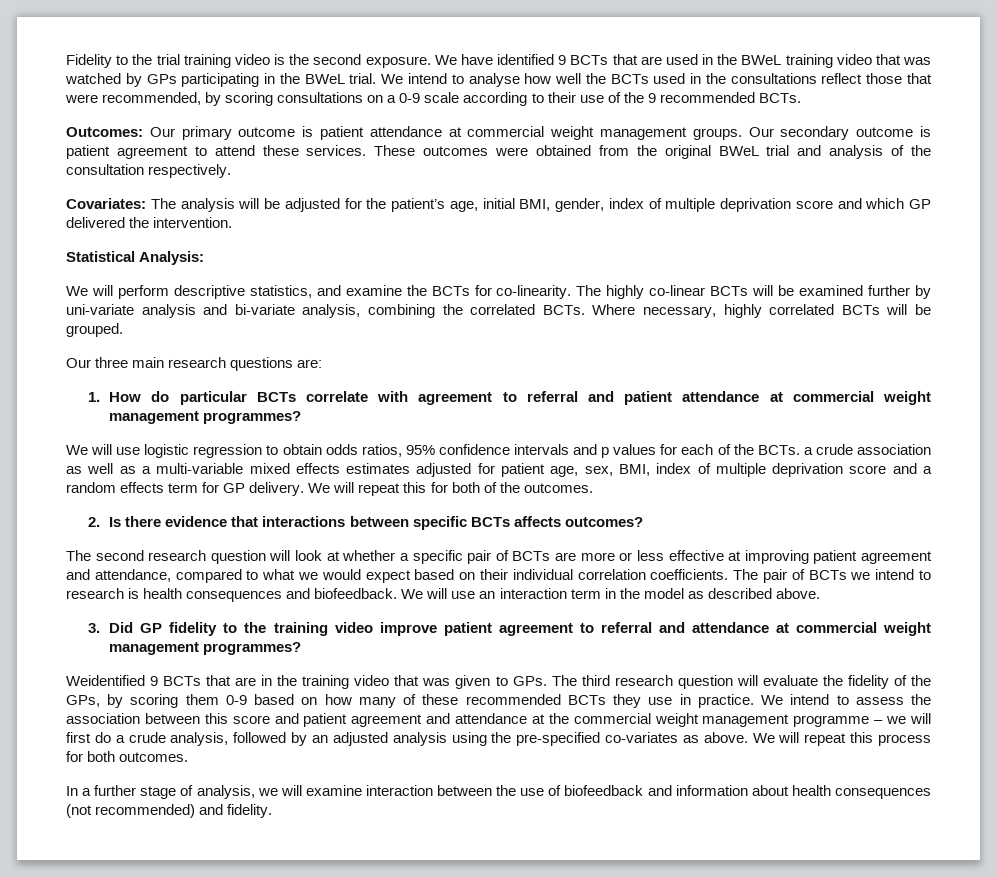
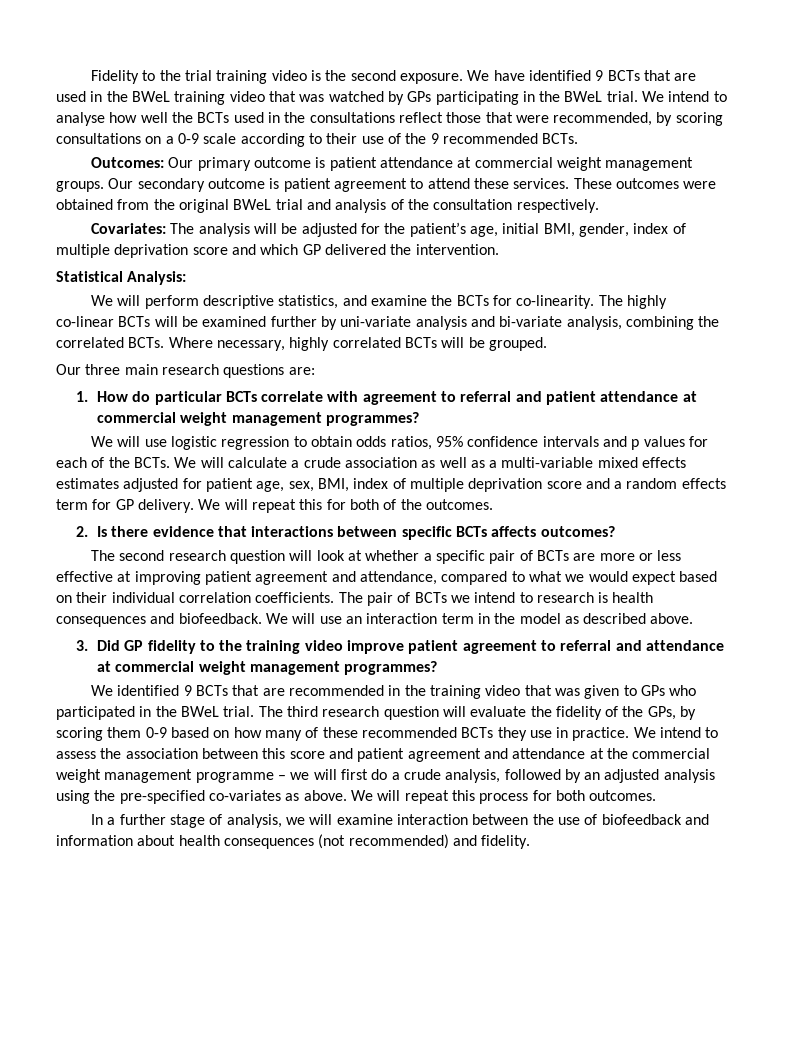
- We will use logistic regression to obtain odds ratios, 95% confidence intervals and p values for each of the BCTs. a crude association as well as a multi-variable mixed effects estimates adjusted for patient age, sex, BMI, index of multiple deprivation score and a random effects term for GP delivery.
+ We will use logistic regression to obtain odds ratios, 95% confidence intervals and p values for each of the BCTs. We will calculate a crude association as well as a multi-variable mixed effects estimates adjusted for patient age, sex, BMI, index of multiple deprivation score and a random effects term for GP delivery.
- Weidentified 9 BCTs that are in the training video that was given to GPs. The third research question will evaluate the fidelity of the GPs, by scoring them 0-9 based on how many of these recommended BCTs they use in practice.
+ We identified 9 BCTs that are recommended in the training video that was given to GPs who participated in the BWeL trial. The third research question will evaluate the fidelity of the GPs, by scoring them 0-9 based on how many of these recommended BCTs they use in practice.

